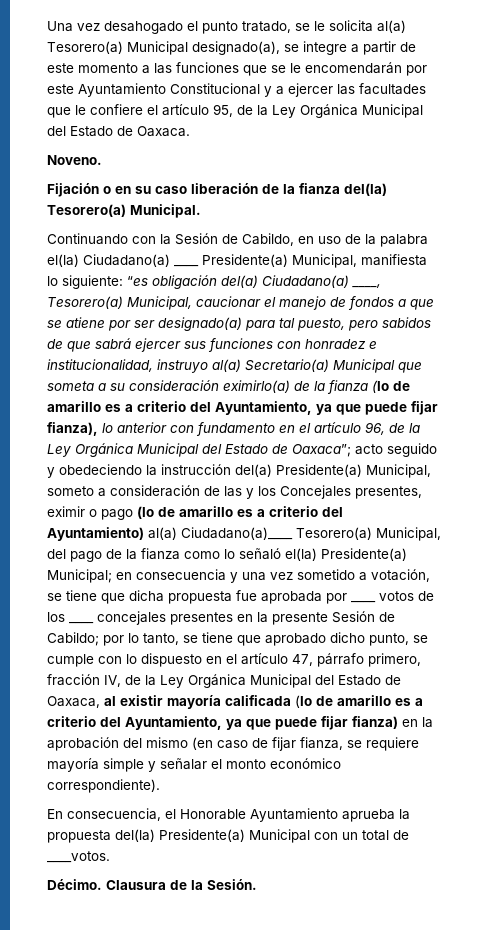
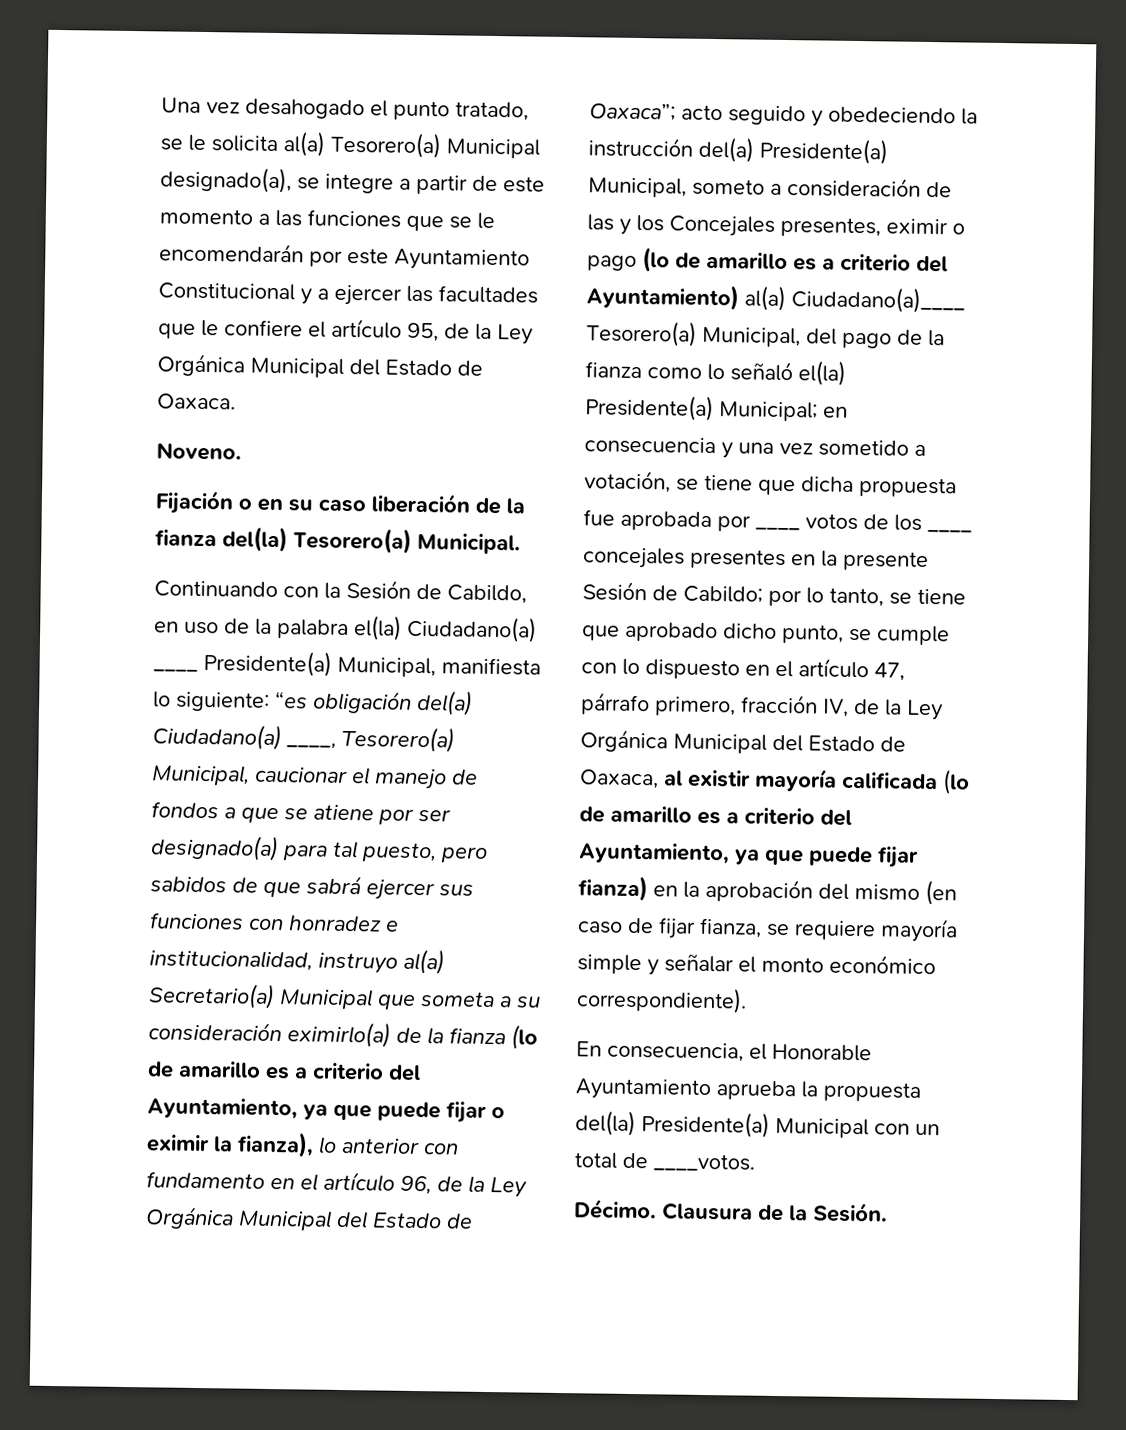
- “es obligación del(a) Ciudadano(a) ____, Tesorero(a) Municipal, caucionar el manejo de fondos a que se atiene por ser designado(a) para tal puesto, pero sabidos de que sabrá ejercer sus funciones con honradez e institucionalidad, instruyo al(a) Secretario(a) Municipal que someta a su consideración eximirlo(a) de la fianza (lo de amarillo es a criterio del Ayuntamiento, ya que puede fijar fianza), lo anterior con fundamento en el artículo 96, de la Ley Orgánica Municipal del Estado de Oaxaca”;
+ “es obligación del(a) Ciudadano(a) ____, Tesorero(a) Municipal, caucionar el manejo de fondos a que se atiene por ser designado(a) para tal puesto, pero sabidos de que sabrá ejercer sus funciones con honradez e institucionalidad, instruyo al(a) Secretario(a) Municipal que someta a su consideración eximirlo(a) de la fianza (lo de amarillo es a criterio del Ayuntamiento, ya que puede fijar o eximir la fianza), lo anterior con fundamento en el artículo 96, de la Ley Orgánica Municipal del Estado de Oaxaca”;

